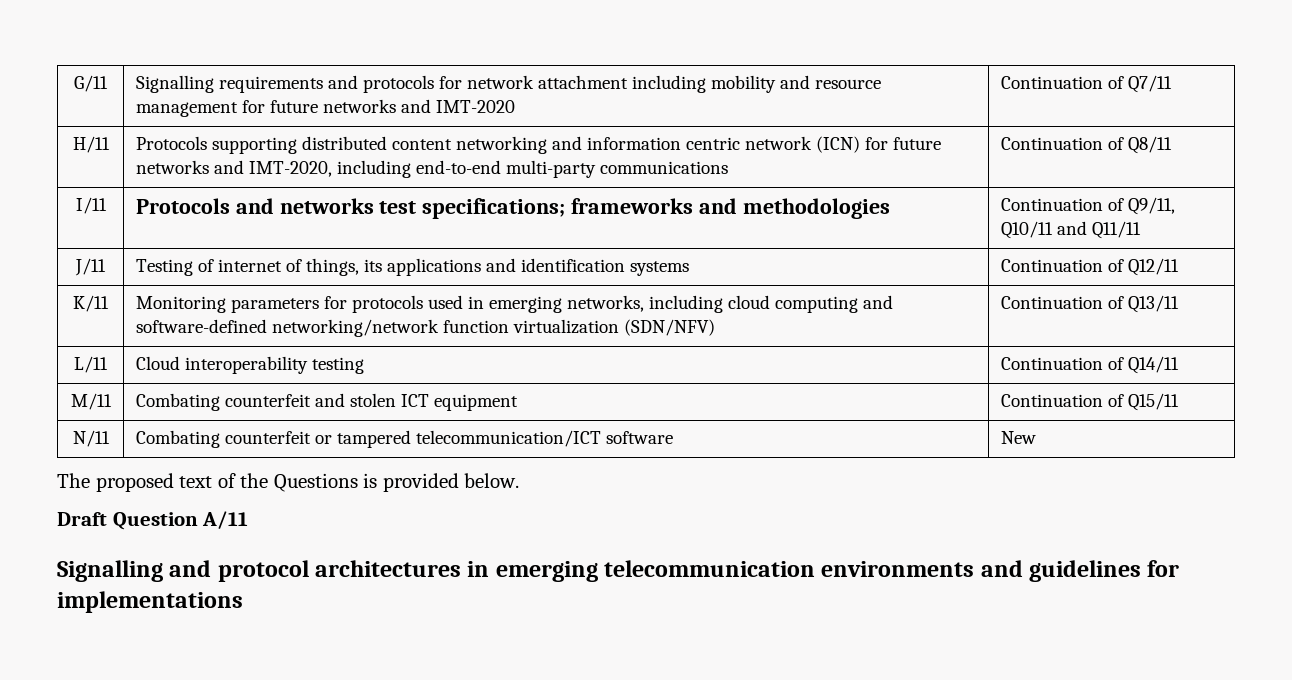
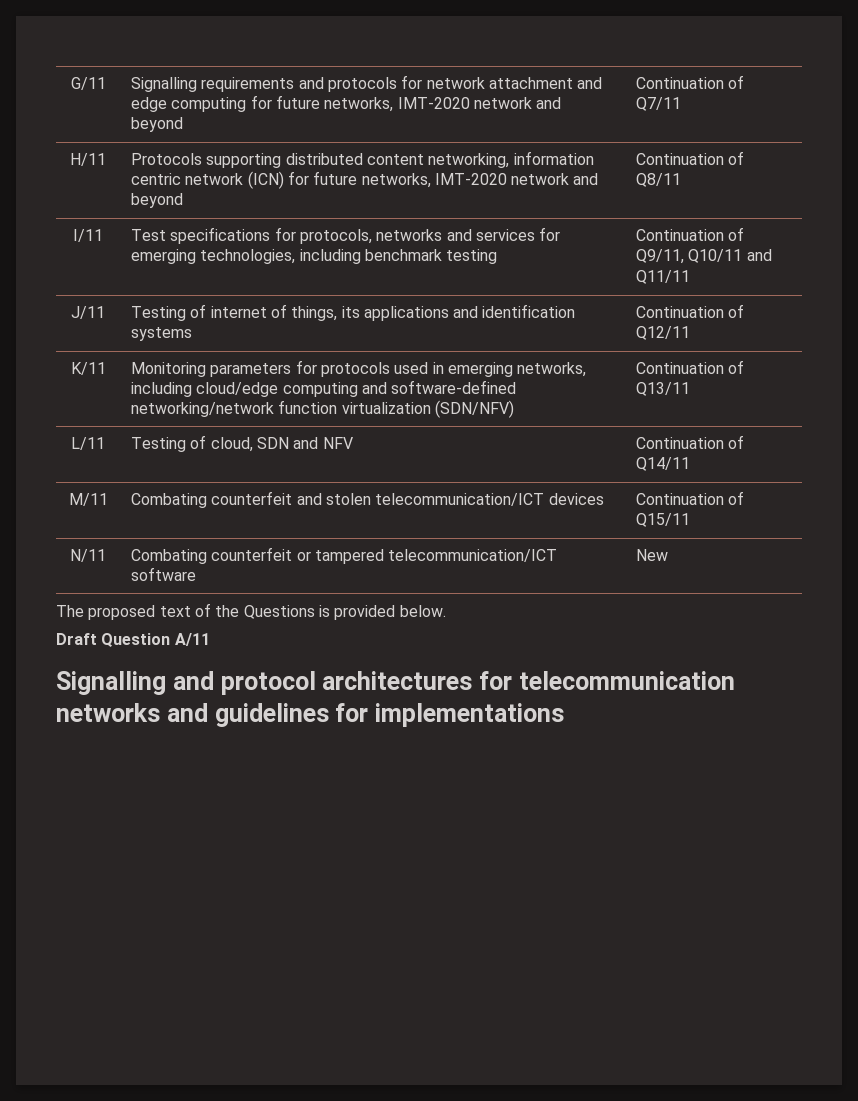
- G/11 | Signalling requirements and protocols for network attachment including mobility and resource management for future networks and IMT-2020 | Continuation of Q7/11
+ G/11 | Signalling requirements and protocols for network attachment and edge computing for future networks, IMT-2020 network and beyond | Continuation of Q7/11
- H/11 | Protocols supporting distributed content networking and information centric network (ICN) for future networks and IMT-2020, including end-to-end multi-party communications | Continuation of Q8/11
- I/11 | Protocols and networks test specifications; frameworks and methodologies | Continuation of Q9/11, Q10/11 and Q11/11
+ H/11 | Protocols supporting distributed content networking, information centric network (ICN) for future networks, IMT-2020 network and beyond | Continuation of Q8/11
+ I/11 | Test specifications for protocols, networks and services for emerging technologies, including benchmark testing | Continuation of Q9/11, Q10/11 and Q11/11
- K/11 | Monitoring parameters for protocols used in emerging networks, including cloud computing and software-defined networking/network function virtualization (SDN/NFV) | Continuation of Q13/11
+ K/11 | Monitoring parameters for protocols used in emerging networks, including cloud/edge computing and software-defined networking/network function virtualization (SDN/NFV) | Continuation of Q13/11
- L/11 | Cloud interoperability testing | Continuation of Q14/11
+ L/11 | Testing of cloud, SDN and NFV | Continuation of Q14/11
- M/11 | Combating counterfeit and stolen ICT equipment | Continuation of Q15/11
+ M/11 | Combating counterfeit and stolen telecommunication/ICT devices | Continuation of Q15/11
- Signalling and protocol architectures in emerging telecommunication environments and guidelines for implementations
+ Signalling and protocol architectures for telecommunication networks and guidelines for implementations

